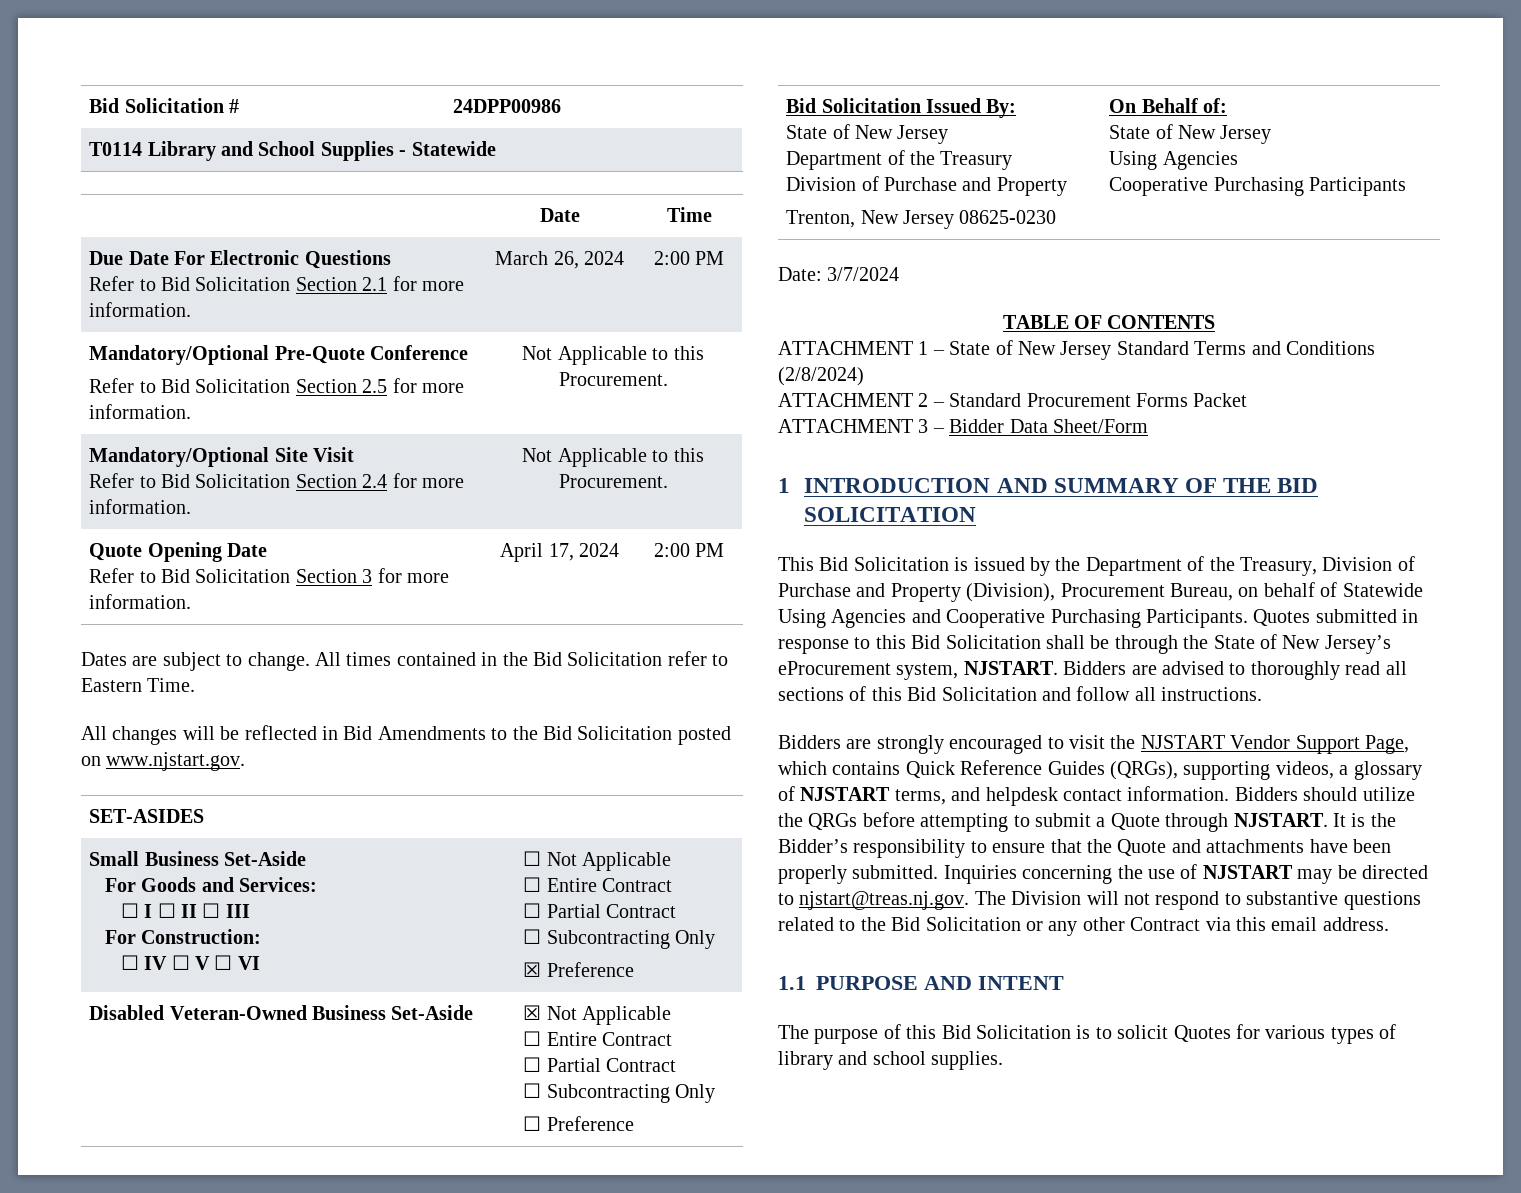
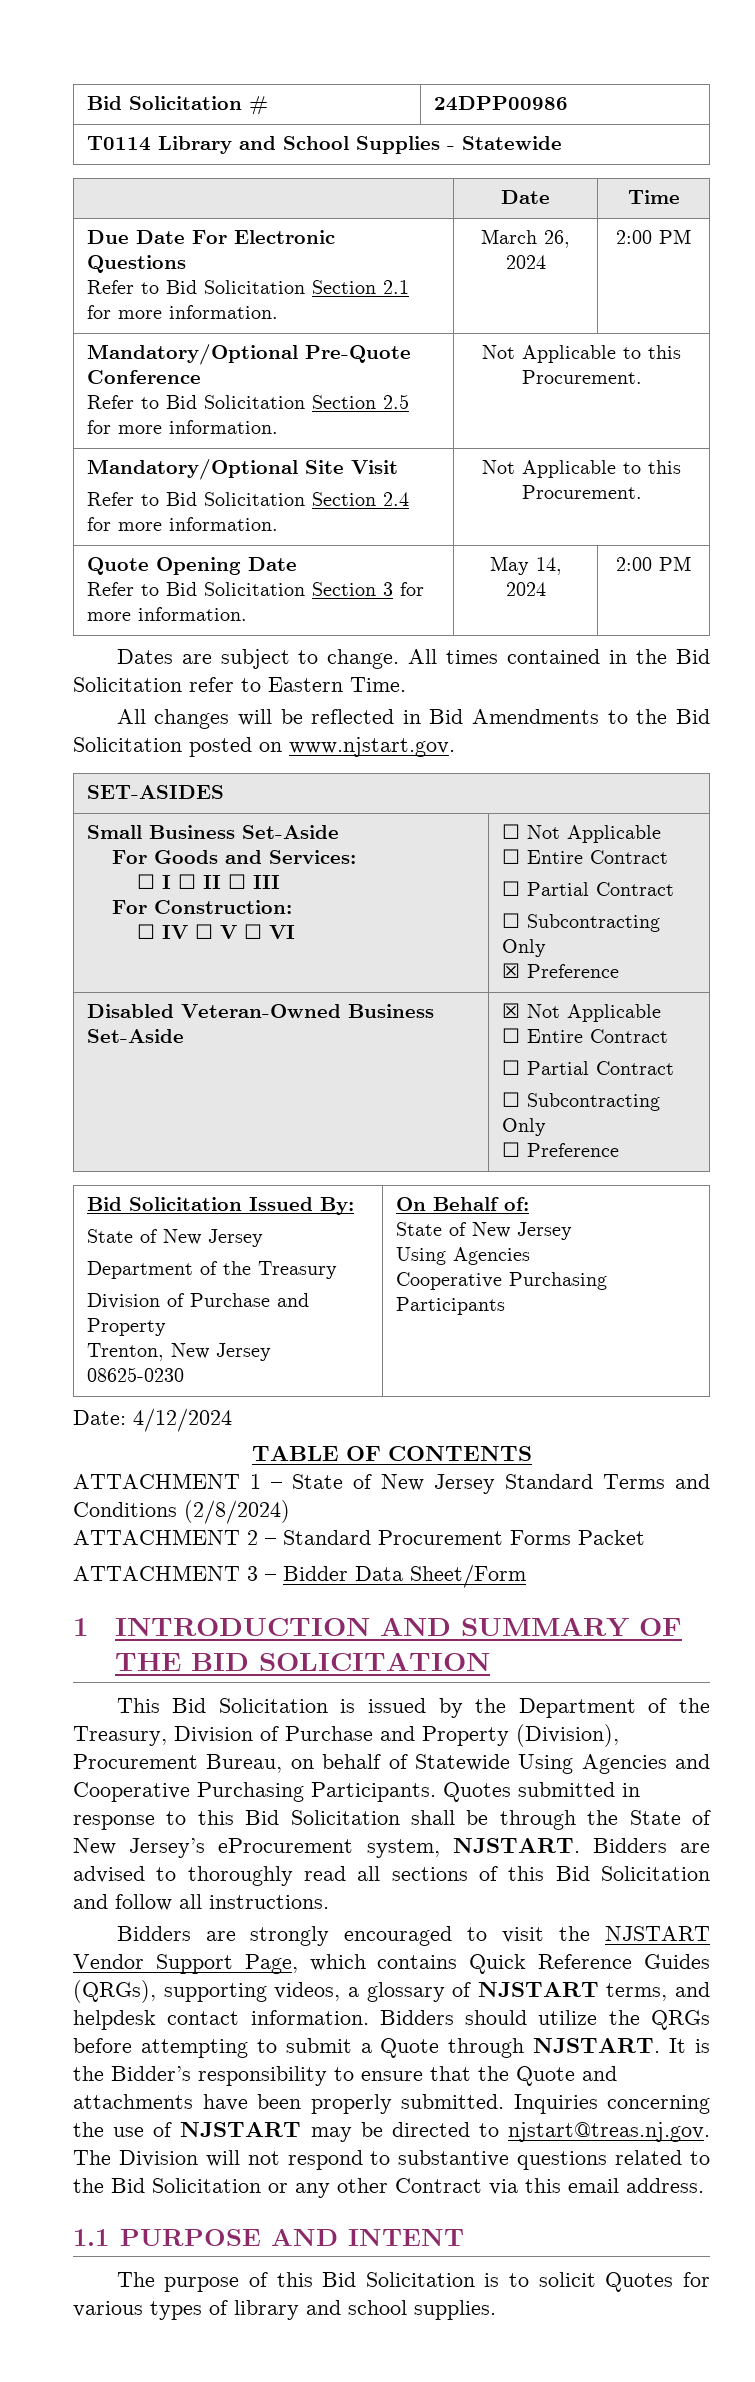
  Quote Opening Date
- Refer to Bid Solicitation Section 3 for more information. | April 17, 2024 | 2:00 PM
+ Refer to Bid Solicitation Section 3 for more information. | May 14, 2024 | 2:00 PM
- Date: 3/7/2024
+ Date: 4/12/2024

